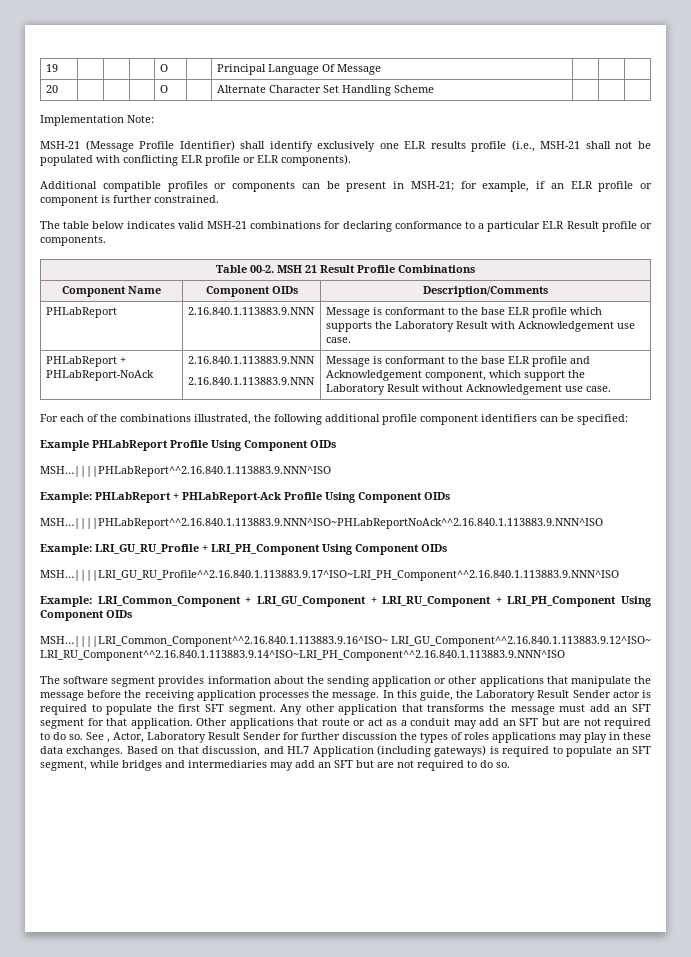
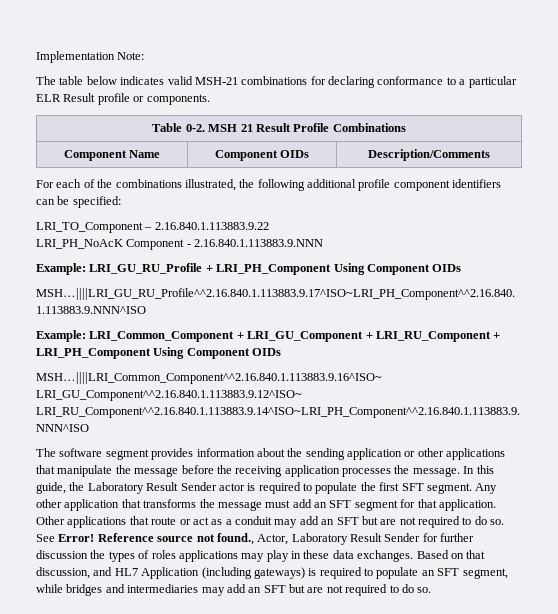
- 19 | | | | O | | Principal Language Of Message | | |
- 20 | | | | O | | Alternate Character Set Handling Scheme | | |
  Implementation Note:
- MSH-21 (Message Profile Identifier) shall identify exclusively one ELR results profile (i.e., MSH-21 shall not be populated with conflicting ELR profile or ELR components).
- Additional compatible profiles or components can be present in MSH-21; for example, if an ELR profile or component is further constrained.
- Table 00-2. MSH 21 Result Profile Combinations
+ Table 0-2. MSH 21 Result Profile Combinations
- PHLabReport | 2.16.840.1.113883.9.NNN | Message is conformant to the base ELR profile which supports the Laboratory Result with Acknowledgement use case.
- PHLabReport + PHLabReport-NoAck | 2.16.840.1.113883.9.NNN
- 2.16.840.1.113883.9.NNN | Message is conformant to the base ELR profile and Acknowledgement component, which support the Laboratory Result without Acknowledgement use case.
- Example PHLabReport Profile Using Component OIDs
- MSH…||||PHLabReport^^2.16.840.1.113883.9.NNN^ISO
- Example: PHLabReport + PHLabReport-Ack Profile Using Component OIDs
- MSH…||||PHLabReport^^2.16.840.1.113883.9.NNN^ISO~PHLabReportNoAck^^2.16.840.1.113883.9.NNN^ISO
+ LRI_TO_Component – 2.16.840.1.113883.9.22
+ LRI_PH_NoAcK Component - 2.16.840.1.113883.9.NNN
- See , Actor, Laboratory Result Sender for further discussion the types of roles applications may play in these data exchanges.
+ See Error! Reference source not found., Actor, Laboratory Result Sender for further discussion the types of roles applications may play in these data exchanges.

